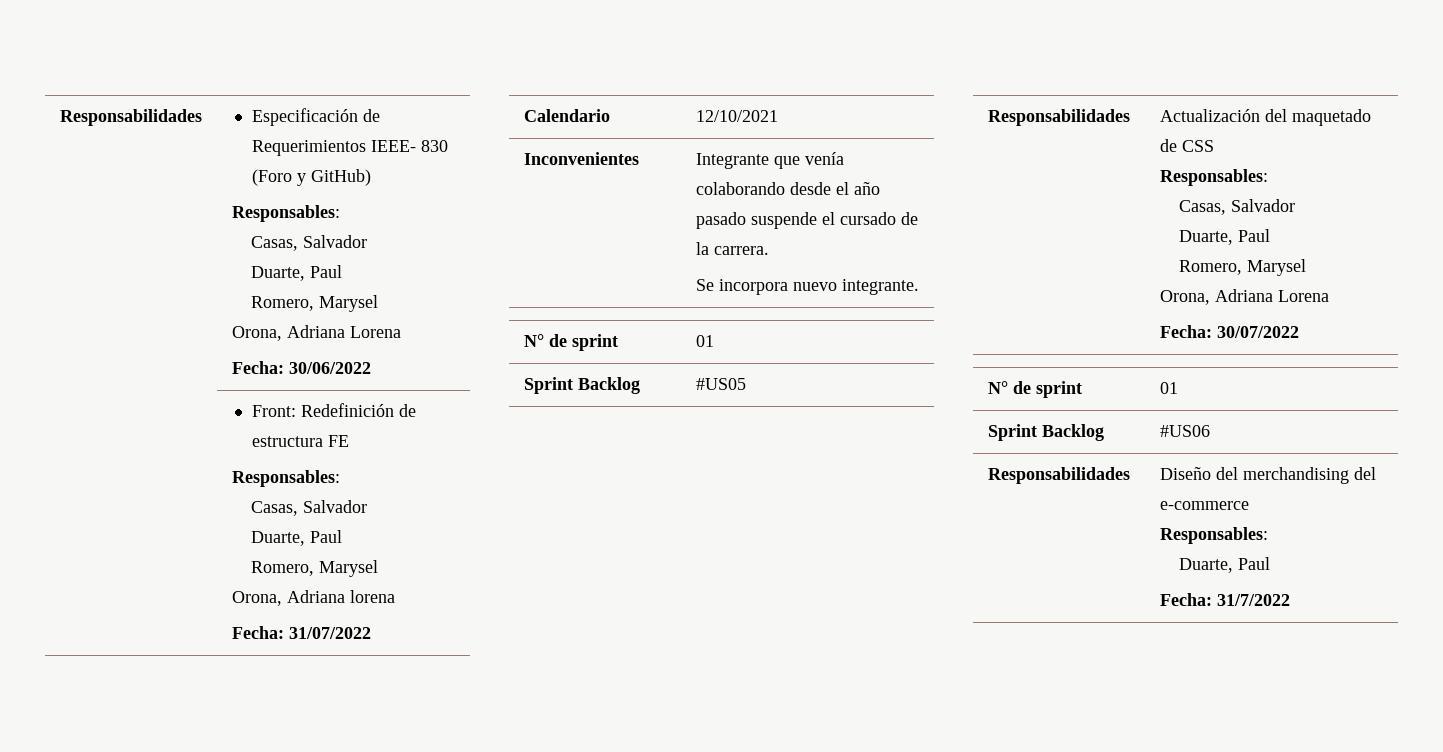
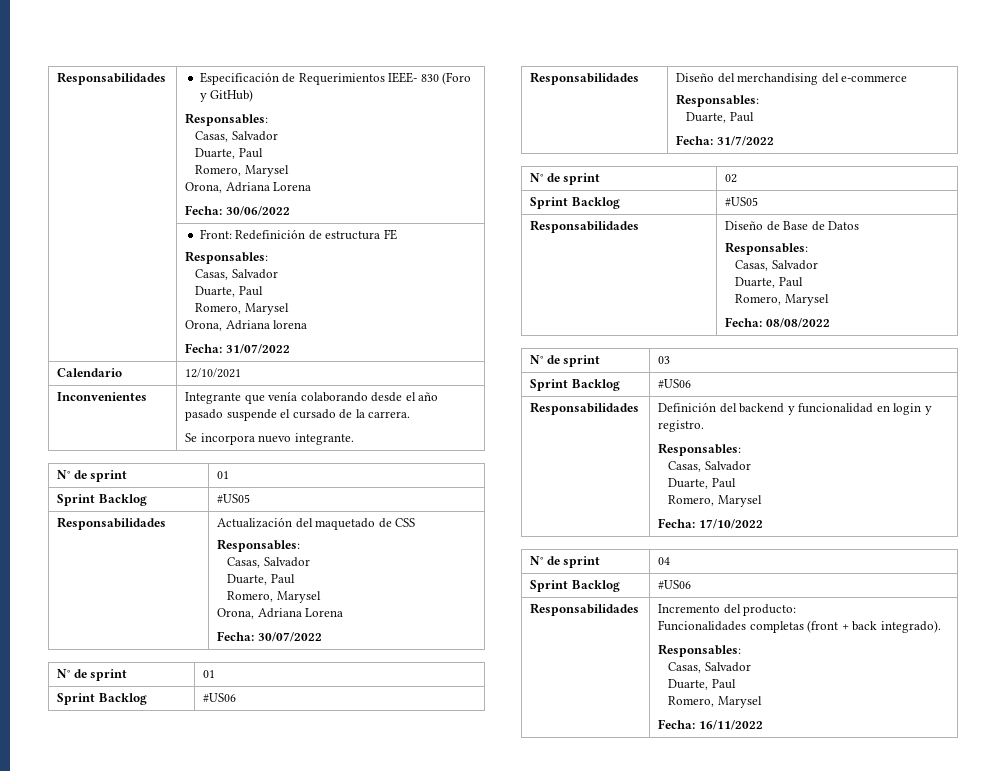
+ N° de sprint | 02
+ Sprint Backlog | #US05
+ Responsabilidades | Diseño de Base de Datos
+ Responsables:
+ Casas, Salvador
+ Duarte, Paul
+ Romero, Marysel
+ Fecha: 08/08/2022
+ N° de sprint | 03
+ Sprint Backlog | #US06
+ Responsabilidades | Definición del backend y funcionalidad en login y registro.
+ Responsables:
+ Casas, Salvador
+ Duarte, Paul
+ Romero, Marysel
+ Fecha: 17/10/2022
+ N° de sprint | 04
+ Sprint Backlog | #US06
+ Responsabilidades | Incremento del producto:
+ Funcionalidades completas (front + back integrado).
+ Responsables:
+ Casas, Salvador
+ Duarte, Paul
+ Romero, Marysel
+ Fecha: 16/11/2022

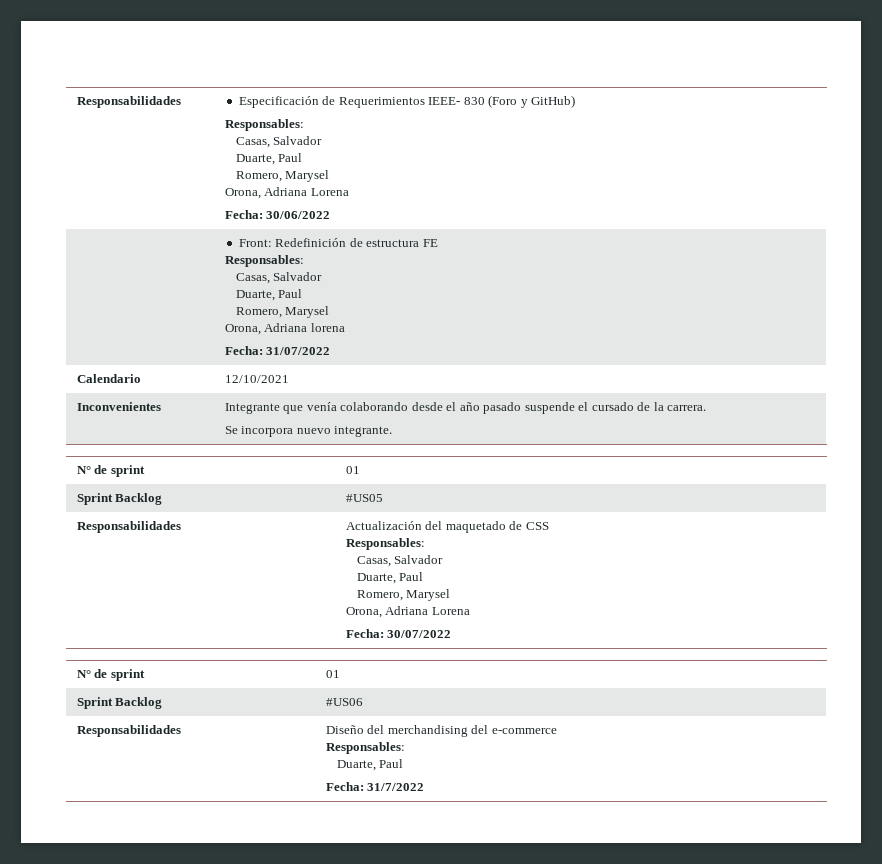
- N° de sprint | 02
- Sprint Backlog | #US05
- Responsabilidades | Diseño de Base de Datos
- Responsables:
- Casas, Salvador
- Duarte, Paul
- Romero, Marysel
- Fecha: 08/08/2022
- N° de sprint | 03
- Sprint Backlog | #US06
- Responsabilidades | Definición del backend y funcionalidad en login y registro.
- Responsables:
- Casas, Salvador
- Duarte, Paul
- Romero, Marysel
- Fecha: 17/10/2022
- N° de sprint | 04
- Sprint Backlog | #US06
- Responsabilidades | Incremento del producto:
- Funcionalidades completas (front + back integrado).
- Responsables:
- Casas, Salvador
- Duarte, Paul
- Romero, Marysel
- Fecha: 16/11/2022

